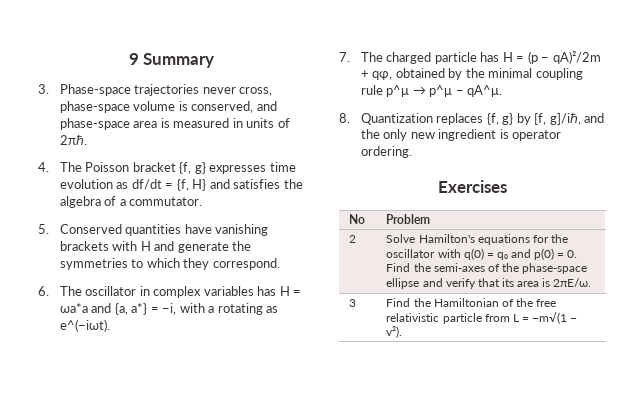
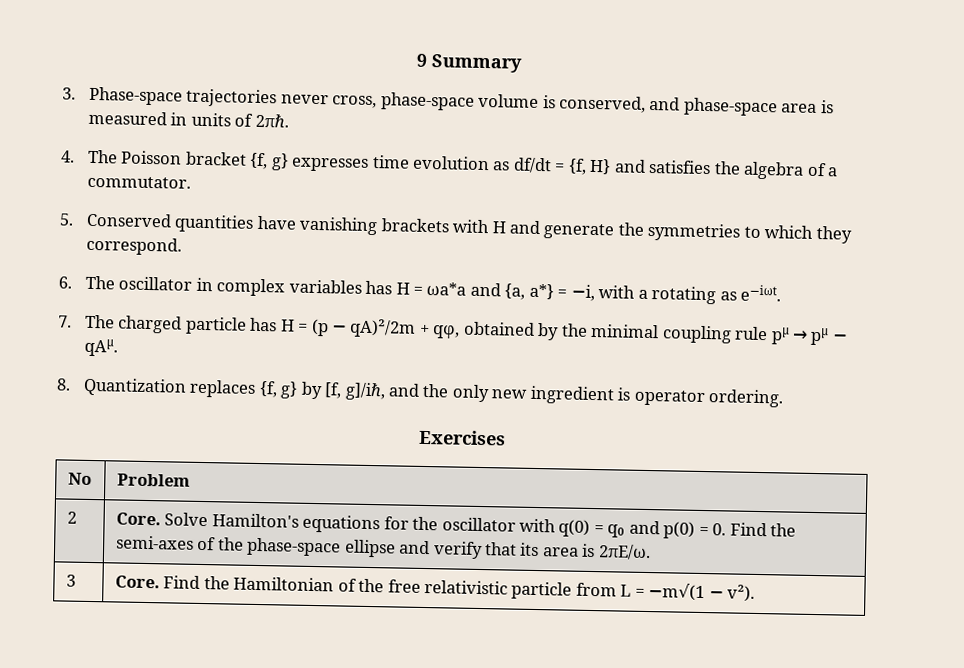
- 6. The oscillator in complex variables has H = ωa*a and {a, a*} = −i, with a rotating as e^(−iωt).
+ 6. The oscillator in complex variables has H = ωa*a and {a, a*} = −i, with a rotating as e−iωt.
- 7. The charged particle has H = (p − qA)²/2m + qφ, obtained by the minimal coupling rule p^μ → p^μ − qA^μ.
+ 7. The charged particle has H = (p − qA)²/2m + qφ, obtained by the minimal coupling rule pμ → pμ − qAμ.
- 2 | Solve Hamilton's equations for the oscillator with q(0) = q₀ and p(0) = 0. Find the semi-axes of the phase-space ellipse and verify that its area is 2πE/ω.
+ 2 | Core. Solve Hamilton's equations for the oscillator with q(0) = q₀ and p(0) = 0. Find the semi-axes of the phase-space ellipse and verify that its area is 2πE/ω.
- 3 | Find the Hamiltonian of the free relativistic particle from L = −m√(1 − v²).
+ 3 | Core. Find the Hamiltonian of the free relativistic particle from L = −m√(1 − v²).

